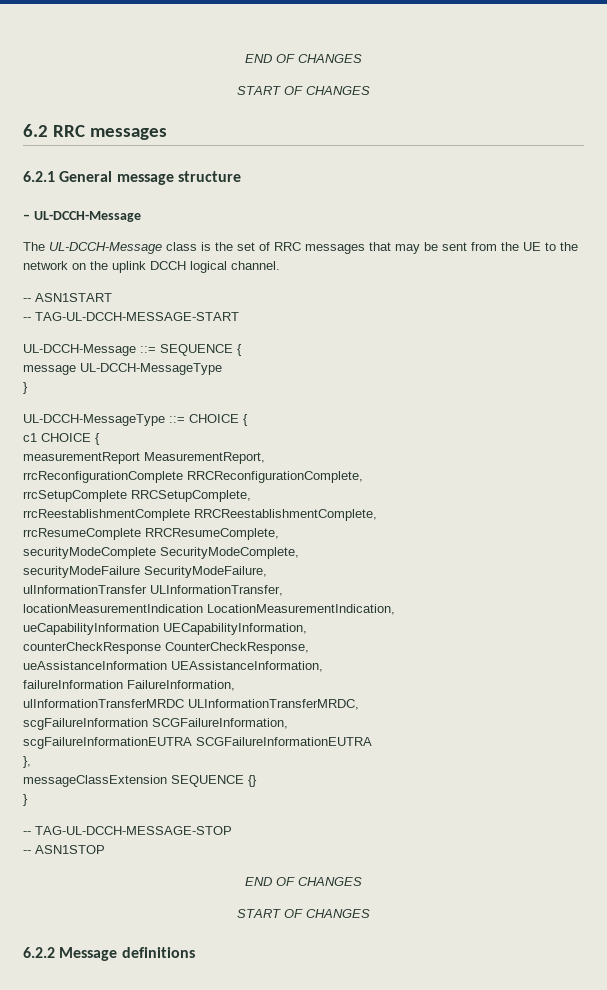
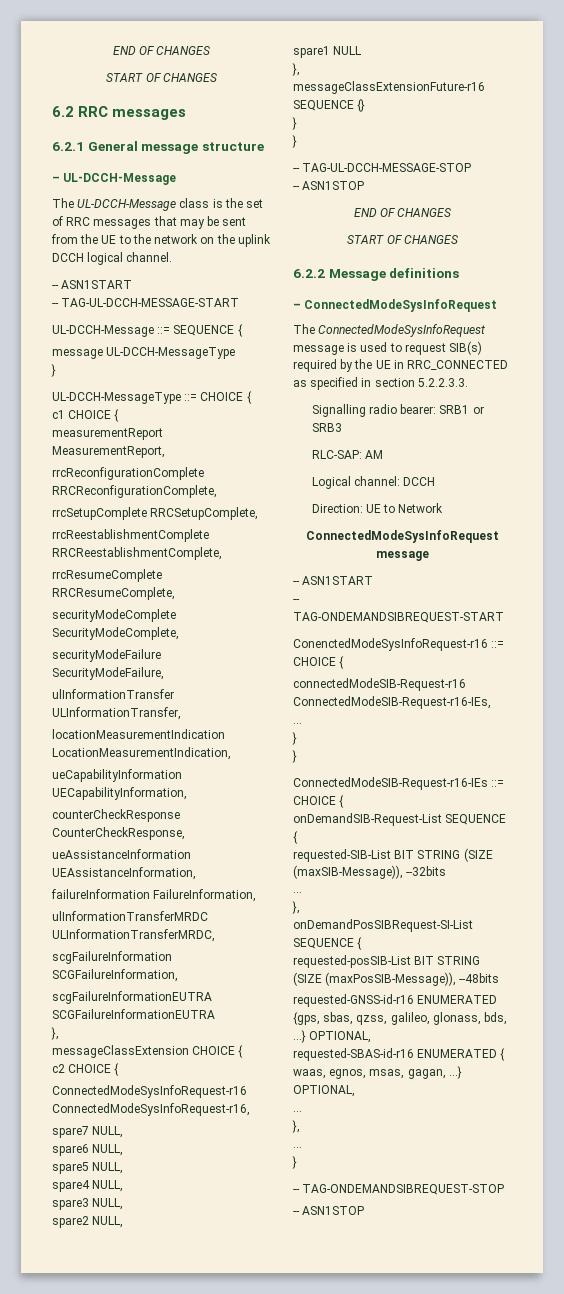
- messageClassExtension SEQUENCE {}
+ messageClassExtension CHOICE {
+ c2 CHOICE {
+ ConnectedModeSysInfoRequest-r16 ConnectedModeSysInfoRequest-r16,
+ spare7 NULL,
+ spare6 NULL,
+ spare5 NULL,
+ spare4 NULL,
+ spare3 NULL,
+ spare2 NULL,
+ spare1 NULL
+ },
+ messageClassExtensionFuture-r16 SEQUENCE {}
+ }
+ – ConnectedModeSysInfoRequest
+ The ConnectedModeSysInfoRequest message is used to request SIB(s) required by the UE in RRC_CONNECTED as specified in section 5.2.2.3.3.
+ Signalling radio bearer: SRB1 or SRB3
+ RLC-SAP: AM
+ Logical channel: DCCH
+ Direction: UE to Network
+ ConnectedModeSysInfoRequest message
+ -- ASN1START
+ -- TAG-ONDEMANDSIBREQUEST-START
+ ConenctedModeSysInfoRequest-r16 ::= CHOICE {
+ connectedModeSIB-Request-r16 ConnectedModeSIB-Request-r16-IEs,
+ ...
+ }
+ }
+ ConnectedModeSIB-Request-r16-IEs ::= CHOICE {
+ onDemandSIB-Request-List SEQUENCE {
+ requested-SIB-List BIT STRING (SIZE (maxSIB-Message)), --32bits
+ ...
+ },
+ onDemandPosSIBRequest-SI-List SEQUENCE {
+ requested-posSIB-List BIT STRING (SIZE (maxPosSIB-Message)), --48bits
+ requested-GNSS-id-r16 ENUMERATED {gps, sbas, qzss, galileo, glonass, bds, ...} OPTIONAL,
+ requested-SBAS-id-r16 ENUMERATED { waas, egnos, msas, gagan, ...} OPTIONAL,
+ ...
+ },
+ ...
+ }
+ -- TAG-ONDEMANDSIBREQUEST-STOP
+ -- ASN1STOP

